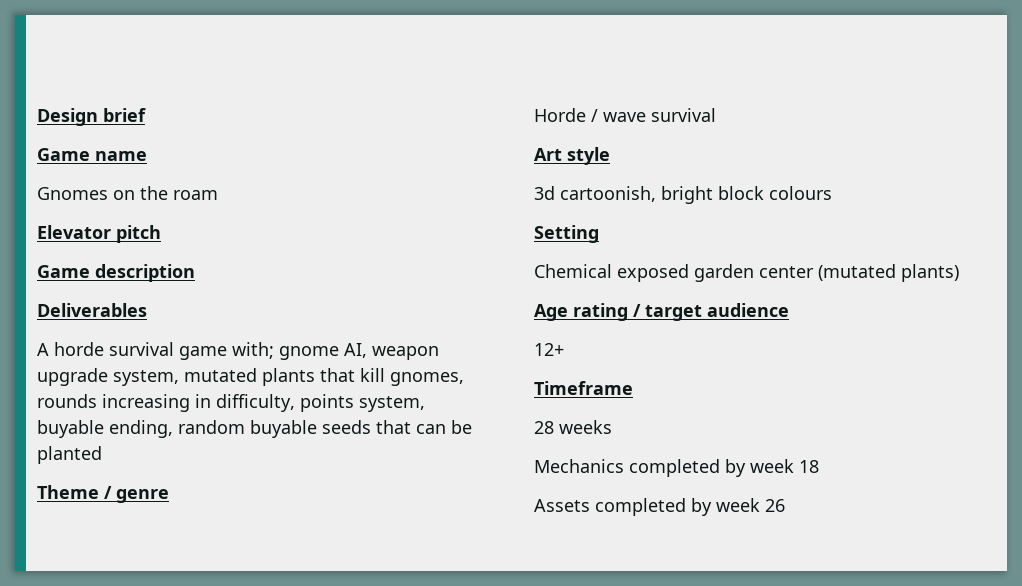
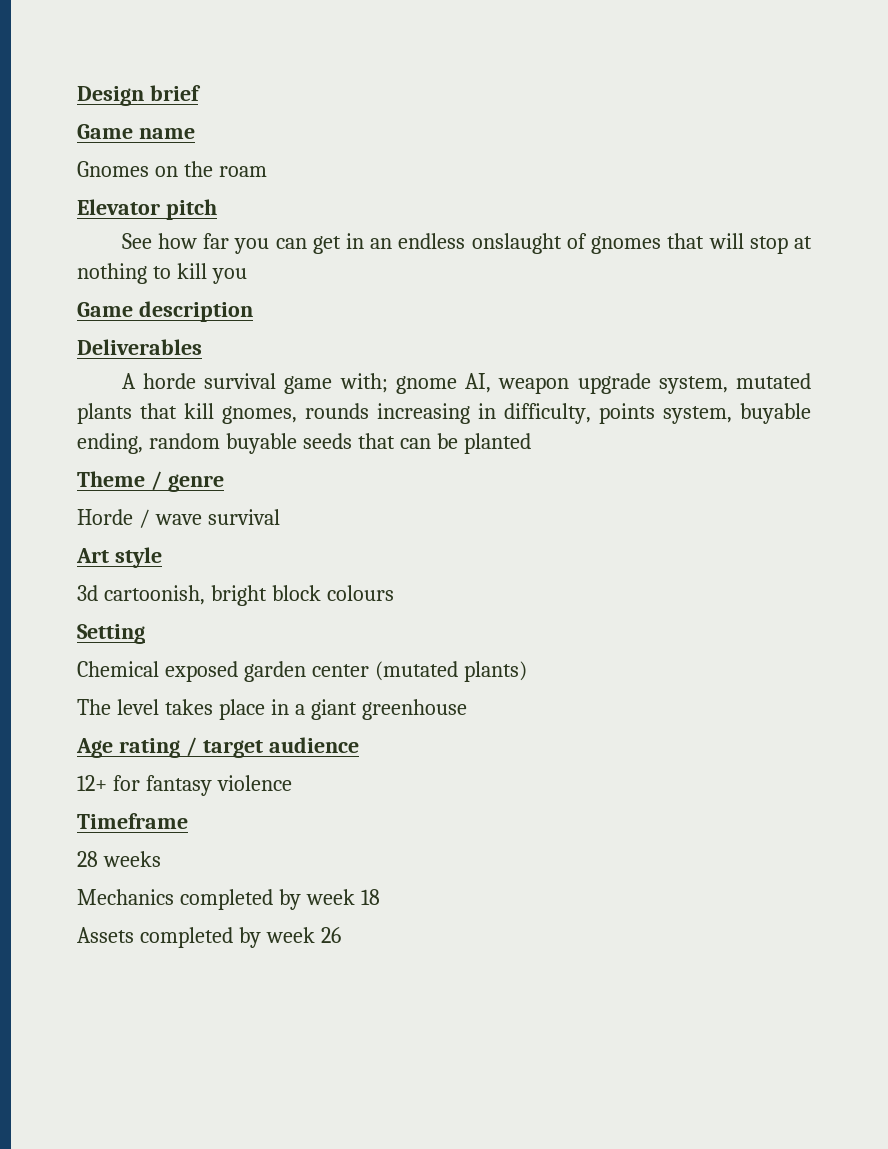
+ See how far you can get in an endless onslaught of gnomes that will stop at nothing to kill you
+ The level takes place in a giant greenhouse
- 12+
+ 12+ for fantasy violence

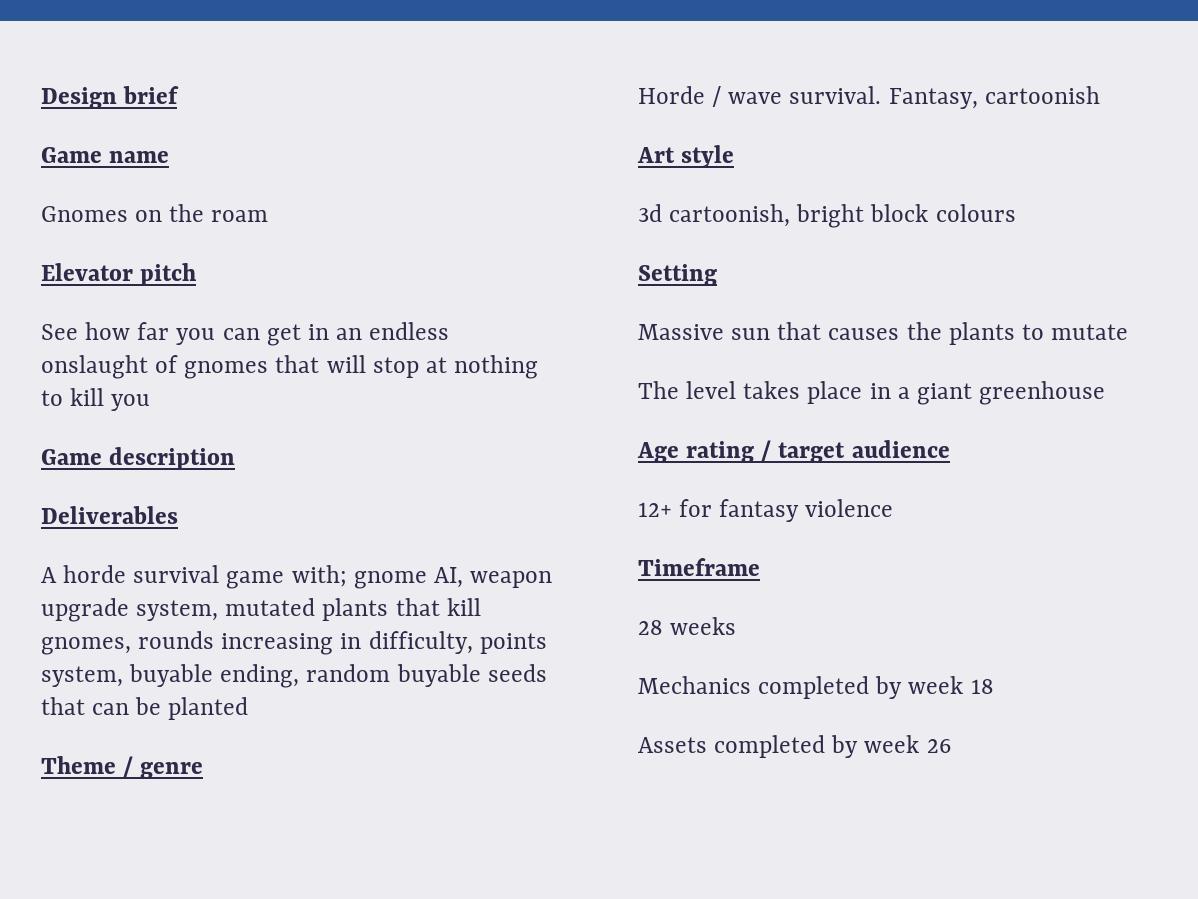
- Horde / wave survival
+ Horde / wave survival. Fantasy, cartoonish
- Chemical exposed garden center (mutated plants)
+ Massive sun that causes the plants to mutate

